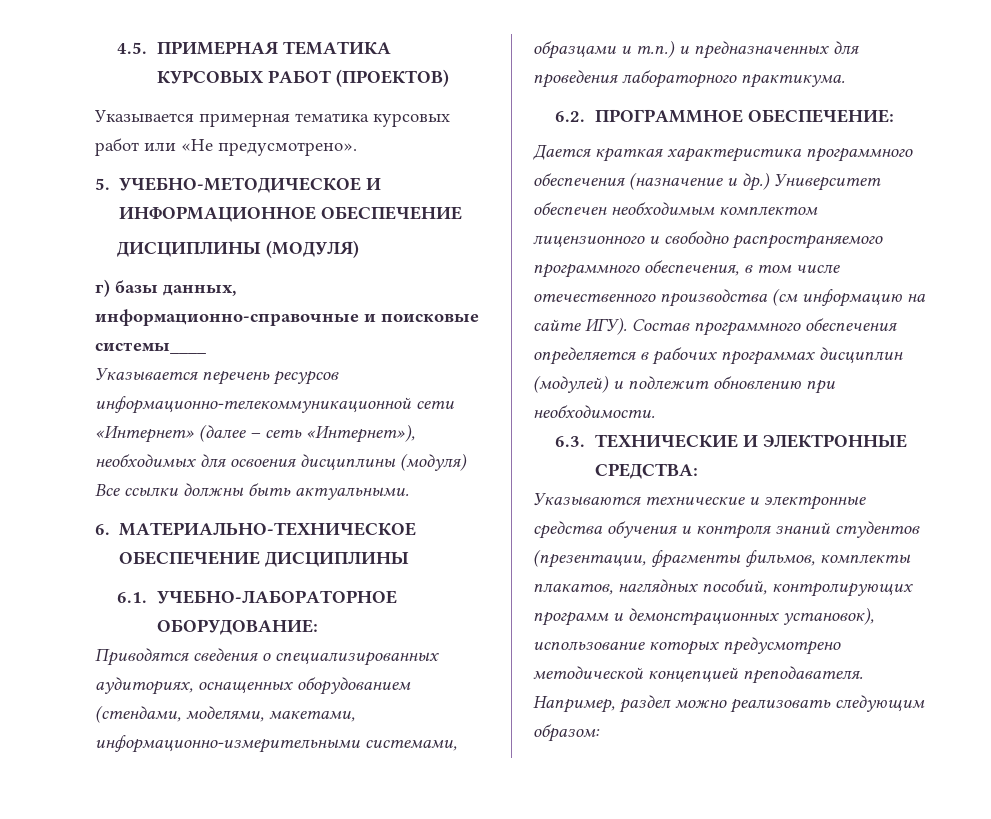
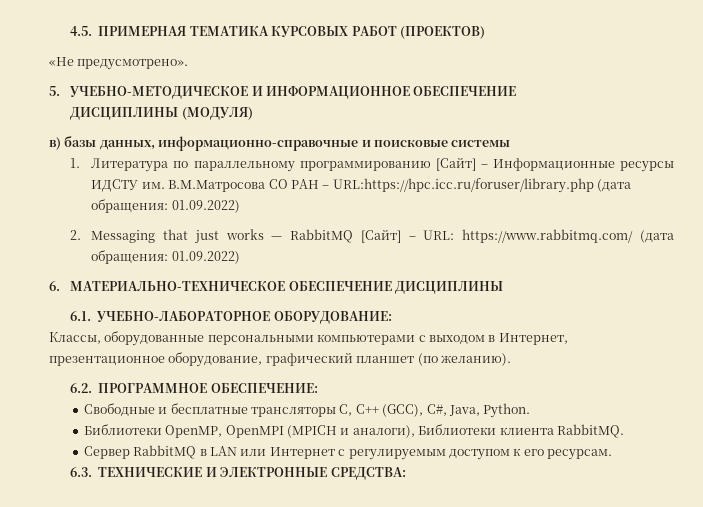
- Указывается примерная тематика курсовых работ или «Не предусмотрено».
+ «Не предусмотрено».
- г) базы данных, информационно-справочные и поисковые системы____
- Указывается перечень ресурсов информационно-телекоммуникационной сети «Интернет» (далее – сеть «Интернет»), необходимых для освоения дисциплины (модуля) Все ссылки должны быть актуальными.
+ в) базы данных, информационно-справочные и поисковые системы
+ 1. Литература по параллельному программированию [Сайт] – Информационные ресурсы ИДСТУ им. В.М.Матросова СО РАН – URL:https://hpc.icc.ru/foruser/library.php (дата обращения: 01.09.2022)
+ 2. Messaging that just works — RabbitMQ [Сайт] – URL: https://www.rabbitmq.com/ (дата обращения: 01.09.2022)
- Приводятся сведения о специализированных аудиториях, оснащенных оборудованием (стендами, моделями, макетами, информационно-измерительными системами, образцами и т.п.) и предназначенных для проведения лабораторного практикума.
+ Классы, оборудованные персональными компьютерами с выходом в Интернет, презентационное оборудование, графический планшет (по желанию).
  6.2. ПРОГРАММНОЕ ОБЕСПЕЧЕНИЕ:
- Дается краткая характеристика программного обеспечения (назначение и др.) Университет обеспечен необходимым комплектом лицензионного и свободно распространяемого программного обеспечения, в том числе отечественного производства (см информацию на сайте ИГУ). Состав программного обеспечения определяется в рабочих программах дисциплин (модулей) и подлежит обновлению при необходимости.
+ Свободные и бесплатные трансляторы С, С++ (GCC), С#, Java, Python.
+ Библиотеки OpenMP, OpenMPI (MPICH и аналоги), Библиотеки клиента RabbitMQ.
+ Сервер RabbitMQ в LAN или Интернет с регулируемым доступом к его ресурсам.
- Указываются технические и электронные средства обучения и контроля знаний студентов (презентации, фрагменты фильмов, комплекты плакатов, наглядных пособий, контролирующих программ и демонстрационных установок), использование которых предусмотрено методической концепцией преподавателя. Например, раздел можно реализовать следующим образом:

